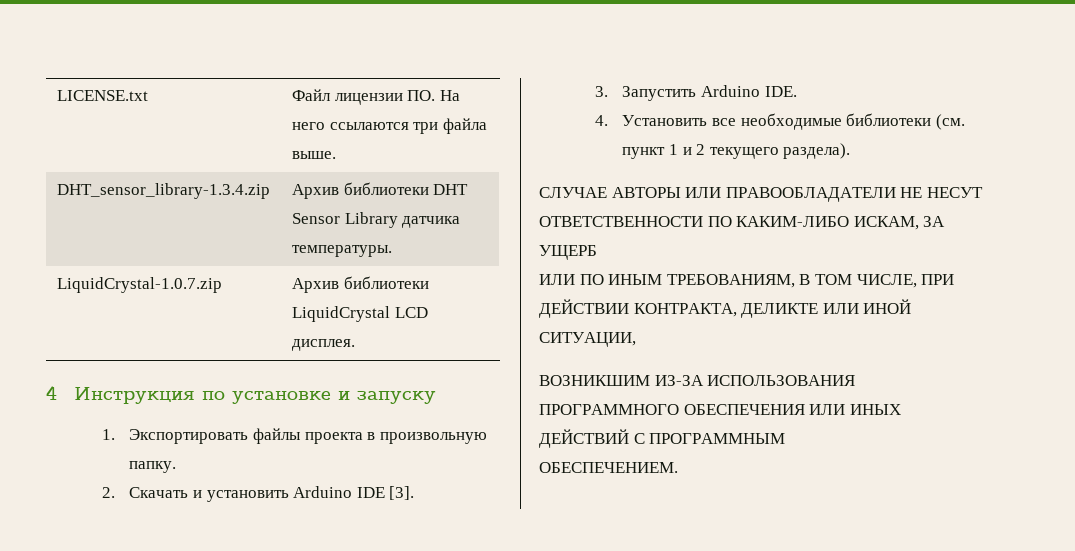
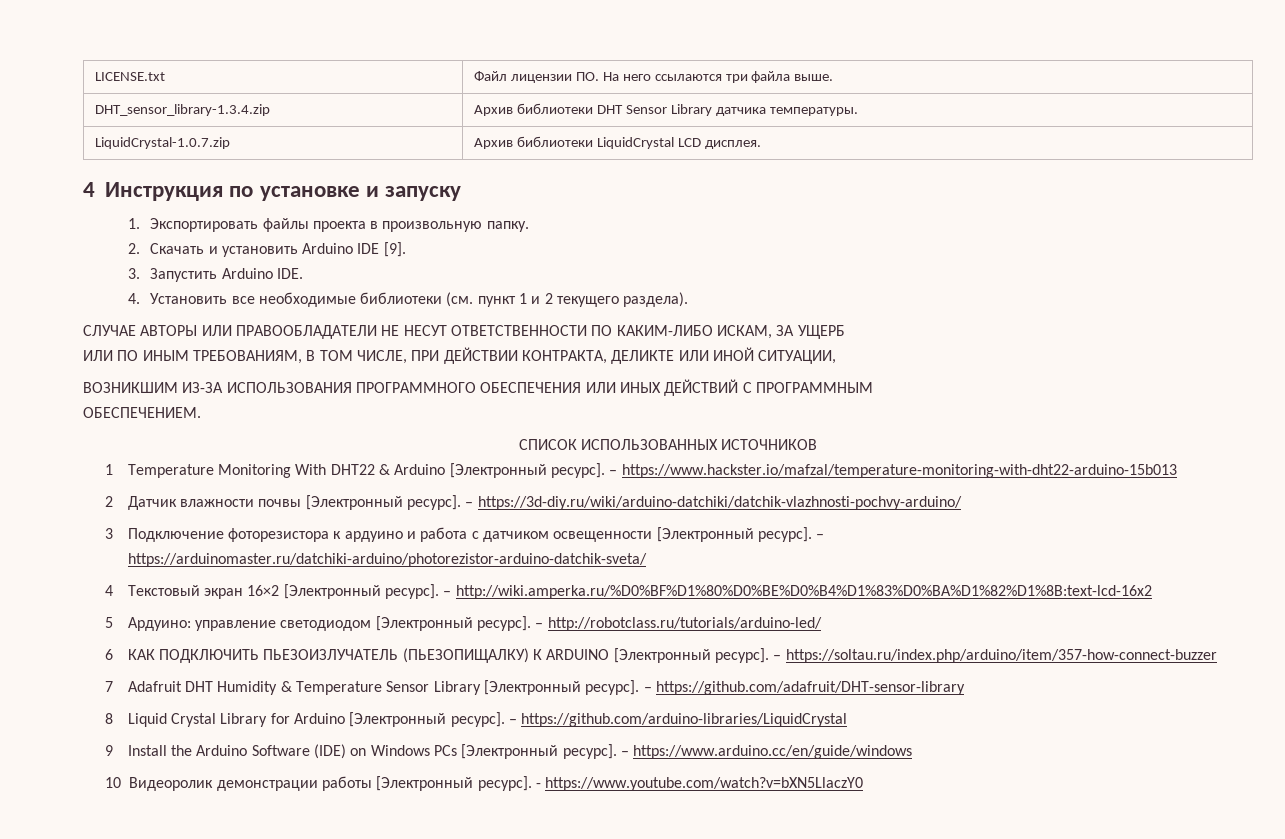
- 2. Скачать и установить Arduino IDE [3].
+ 2. Скачать и установить Arduino IDE [9].
+ СПИСОК ИСПОЛЬЗОВАННЫХ ИСТОЧНИКОВ
+ 1 Temperature Monitoring With DHT22 & Arduino [Электронный ресурс]. – https://www.hackster.io/mafzal/temperature-monitoring-with-dht22-arduino-15b013
+ 2 Датчик влажности почвы [Электронный ресурс]. – https://3d-diy.ru/wiki/arduino-datchiki/datchik-vlazhnosti-pochvy-arduino/
+ 3 Подключение фоторезистора к ардуино и работа с датчиком освещенности [Электронный ресурс]. – https://arduinomaster.ru/datchiki-arduino/photorezistor-arduino-datchik-sveta/
+ 4 Текстовый экран 16×2 [Электронный ресурс]. – http://wiki.amperka.ru/%D0%BF%D1%80%D0%BE%D0%B4%D1%83%D0%BA%D1%82%D1%8B:text-lcd-16x2
+ 5 Ардуино: управление светодиодом [Электронный ресурс]. – http://robotclass.ru/tutorials/arduino-led/
+ 6 КАК ПОДКЛЮЧИТЬ ПЬЕЗОИЗЛУЧАТЕЛЬ (ПЬЕЗОПИЩАЛКУ) К ARDUINO [Электронный ресурс]. – https://soltau.ru/index.php/arduino/item/357-how-connect-buzzer
+ 7 Adafruit DHT Humidity & Temperature Sensor Library [Электронный ресурс]. – https://github.com/adafruit/DHT-sensor-library
+ 8 Liquid Crystal Library for Arduino [Электронный ресурс]. – https://github.com/arduino-libraries/LiquidCrystal
+ 9 Install the Arduino Software (IDE) on Windows PCs [Электронный ресурс]. – https://www.arduino.cc/en/guide/windows
+ 10 Видеоролик демонстрации работы [Электронный ресурс]. - https://www.youtube.com/watch?v=bXN5LlaczY0

